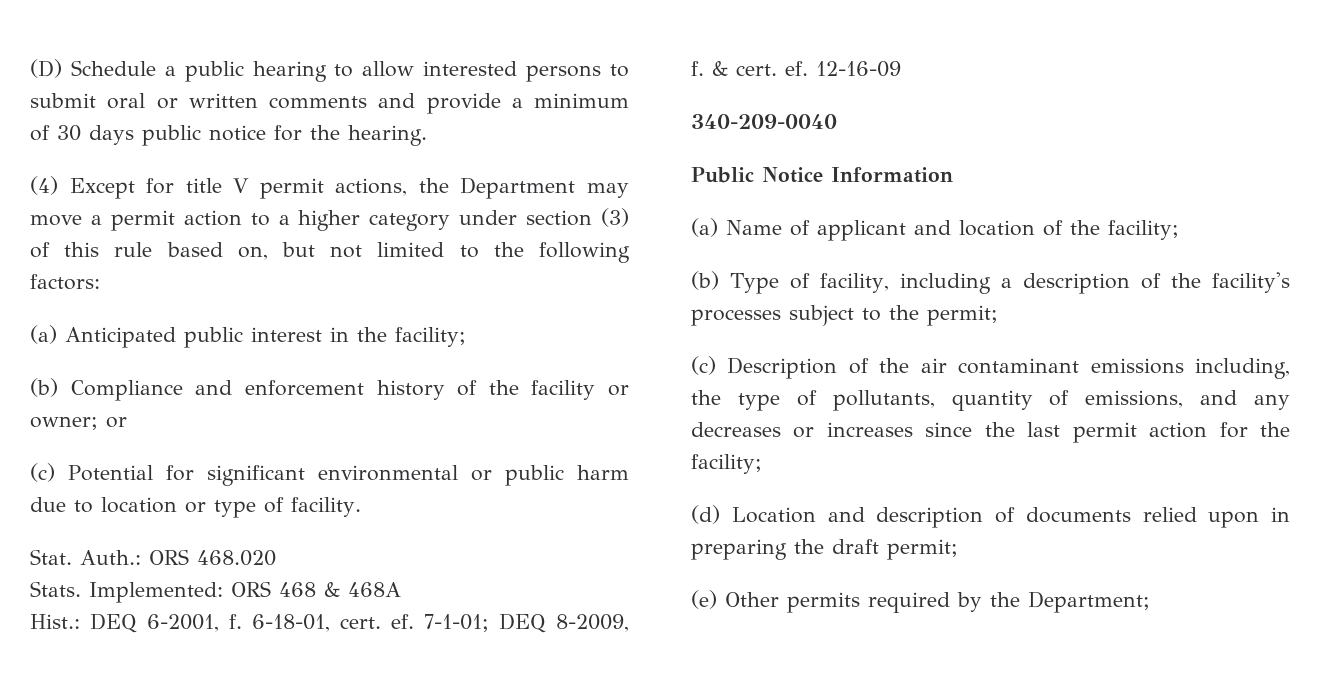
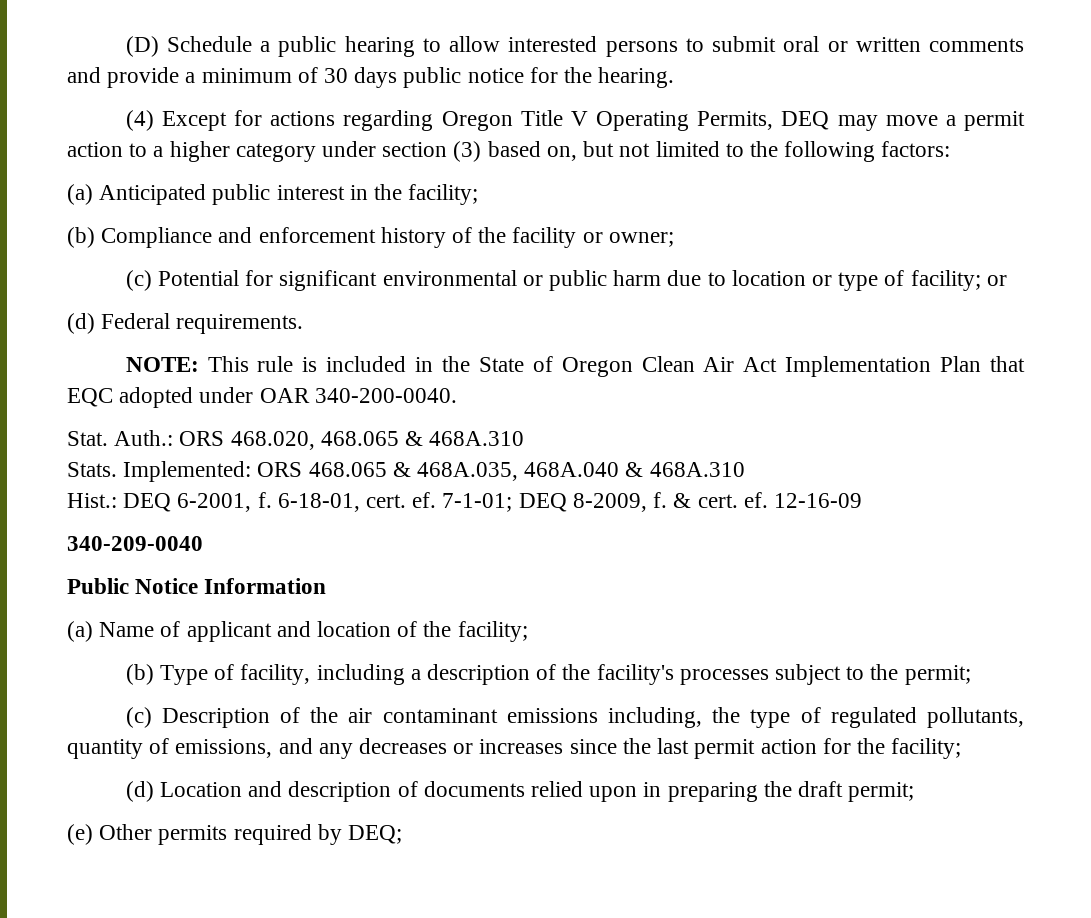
- (4) Except for title V permit actions, the Department may move a permit action to a higher category under section (3) of this rule based on, but not limited to the following factors:
+ (4) Except for actions regarding Oregon Title V Operating Permits, DEQ may move a permit action to a higher category under section (3) based on, but not limited to the following factors:
- (b) Compliance and enforcement history of the facility or owner; or
+ (b) Compliance and enforcement history of the facility or owner;
- (c) Potential for significant environmental or public harm due to location or type of facility.
+ (c) Potential for significant environmental or public harm due to location or type of facility; or
+ (d) Federal requirements.
+ NOTE: This rule is included in the State of Oregon Clean Air Act Implementation Plan that EQC adopted under OAR 340-200-0040.
- Auth.: ORS 468.020
+ Auth.: ORS 468.020, 468.065 & 468A.310
- Implemented: ORS 468 & 468A
+ Implemented: ORS 468.065 & 468A.035, 468A.040 & 468A.310
- (c) Description of the air contaminant emissions including, the type of pollutants, quantity of emissions, and any decreases or increases since the last permit action for the facility;
+ (c) Description of the air contaminant emissions including, the type of regulated pollutants, quantity of emissions, and any decreases or increases since the last permit action for the facility;
- (e) Other permits required by the Department;
+ (e) Other permits required by DEQ;

